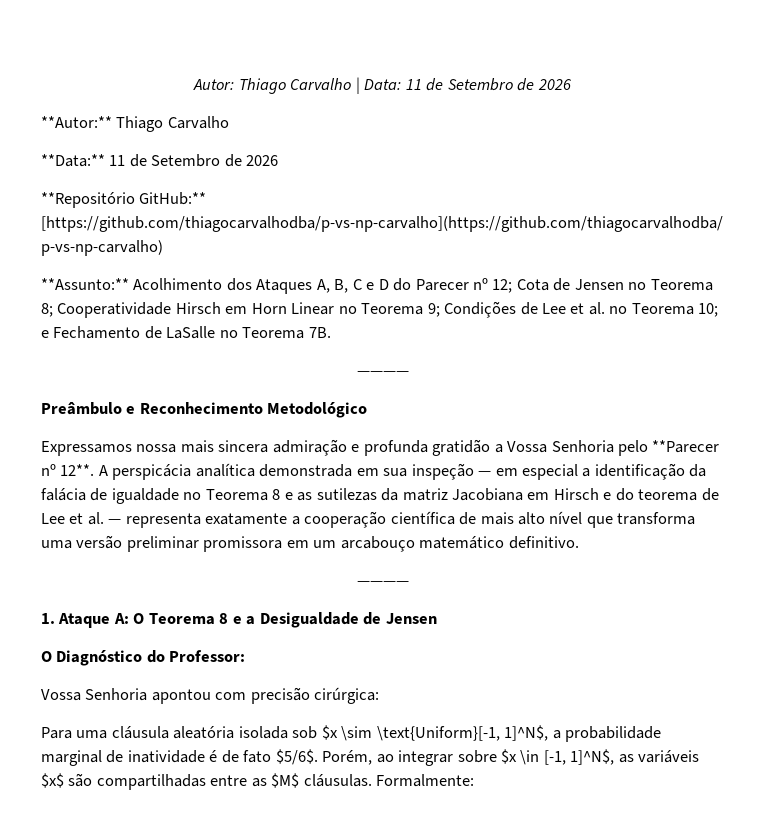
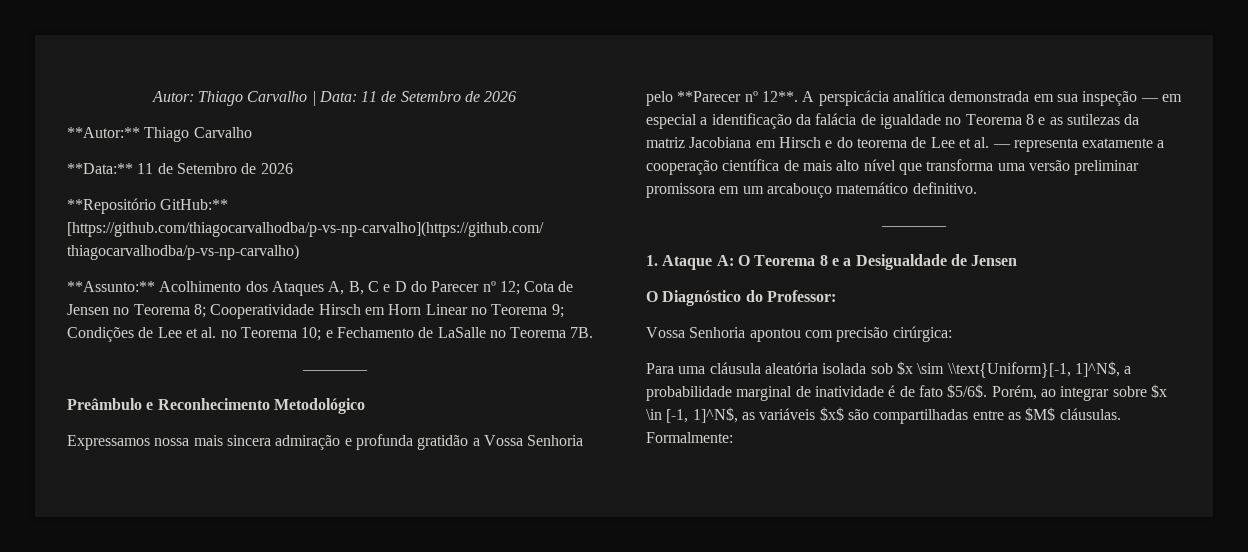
- Para uma cláusula aleatória isolada sob $x \sim \text{Uniform}[-1, 1]^N$, a probabilidade marginal de inatividade é de fato $5/6$.
+ Para uma cláusula aleatória isolada sob $x \sim \\text{Uniform}[-1, 1]^N$, a probabilidade marginal de inatividade é de fato $5/6$.

